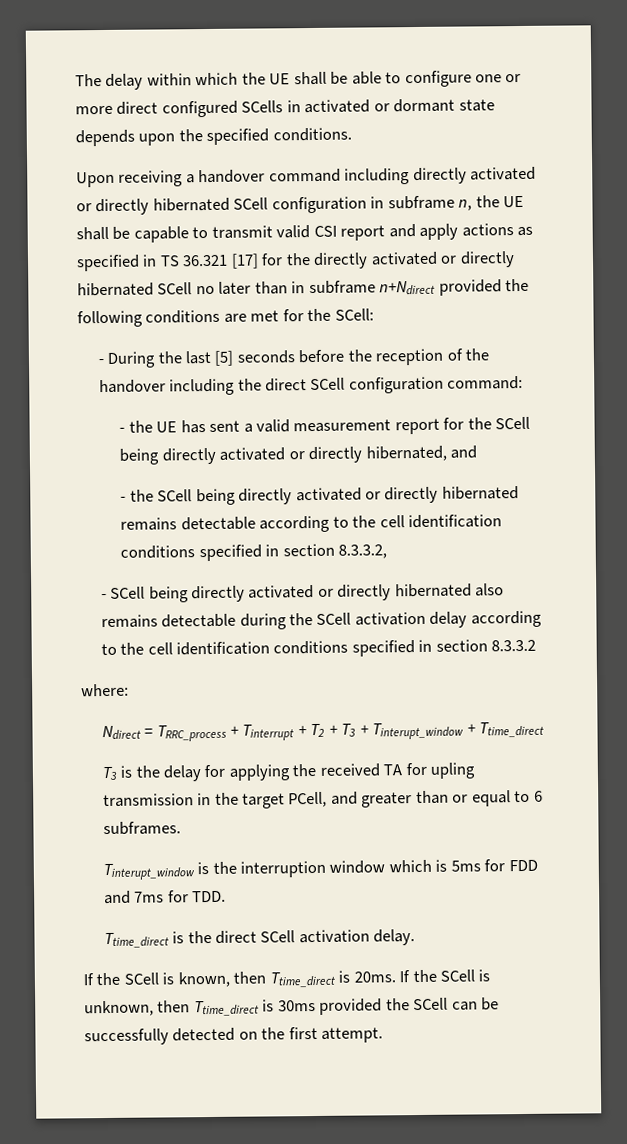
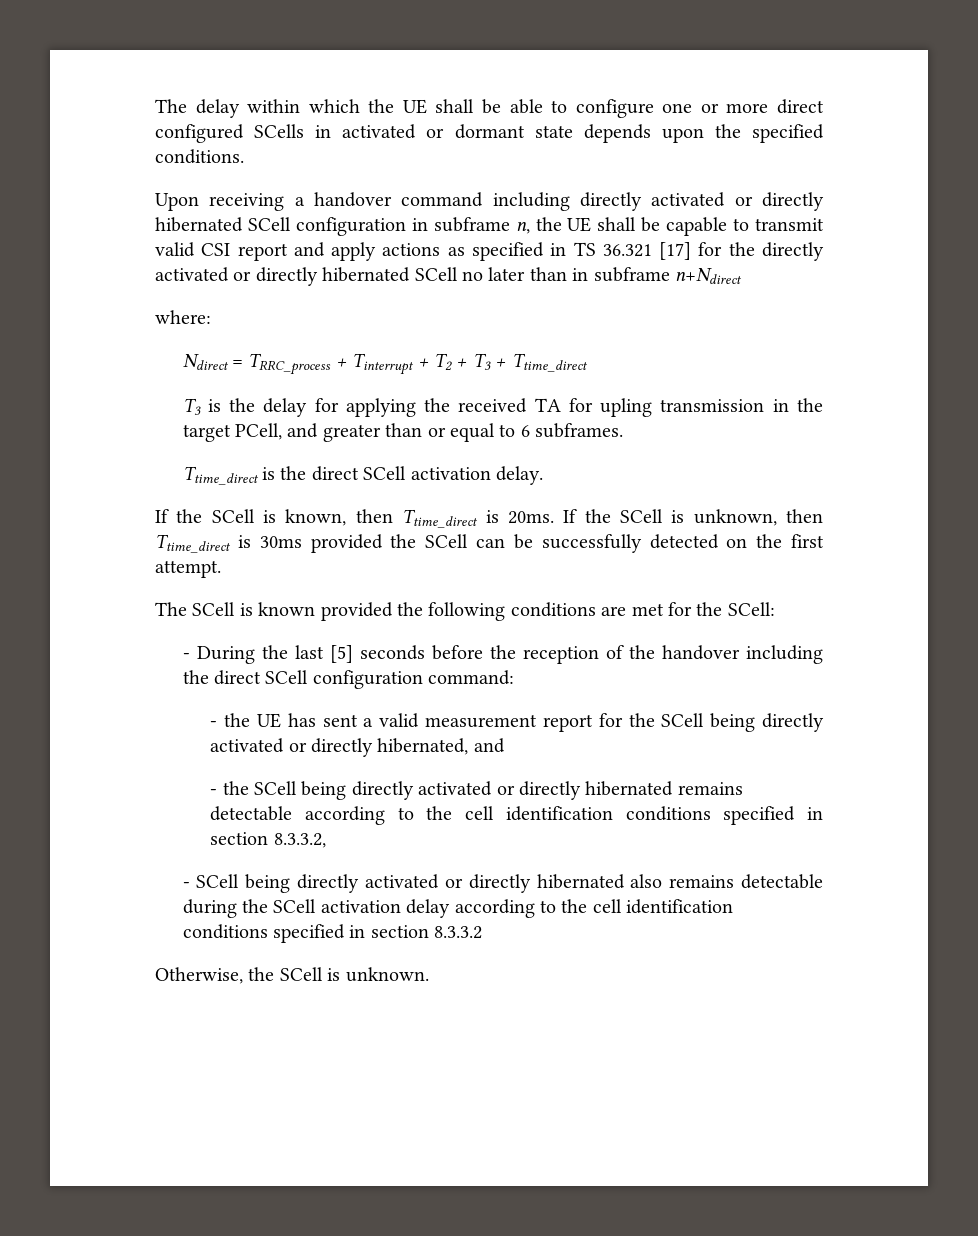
- Upon receiving a handover command including directly activated or directly hibernated SCell configuration in subframe n, the UE shall be capable to transmit valid CSI report and apply actions as specified in TS 36.321 [17] for the directly activated or directly hibernated SCell no later than in subframe n+Ndirect provided the following conditions are met for the SCell:
+ Upon receiving a handover command including directly activated or directly hibernated SCell configuration in subframe n, the UE shall be capable to transmit valid CSI report and apply actions as specified in TS 36.321 [17] for the directly activated or directly hibernated SCell no later than in subframe n+Ndirect
+ where:
+ Ndirect = TRRC_process + Tinterrupt + T2 + T3 + Ttime_direct
+ T3 is the delay for applying the received TA for upling transmission in the target PCell, and greater than or equal to 6 subframes.
+ Ttime_direct is the direct SCell activation delay.
+ If the SCell is known, then Ttime_direct is 20ms. If the SCell is unknown, then Ttime_direct is 30ms provided the SCell can be successfully detected on the first attempt.
+ The SCell is known provided the following conditions are met for the SCell:
- where:
- Ndirect = TRRC_process + Tinterrupt + T2 + T3 + Tinterupt_window + Ttime_direct
- T3 is the delay for applying the received TA for upling transmission in the target PCell, and greater than or equal to 6 subframes.
- Tinterupt_window is the interruption window which is 5ms for FDD and 7ms for TDD.
- Ttime_direct is the direct SCell activation delay.
- If the SCell is known, then Ttime_direct is 20ms. If the SCell is unknown, then Ttime_direct is 30ms provided the SCell can be successfully detected on the first attempt.
+ Otherwise, the SCell is unknown.

